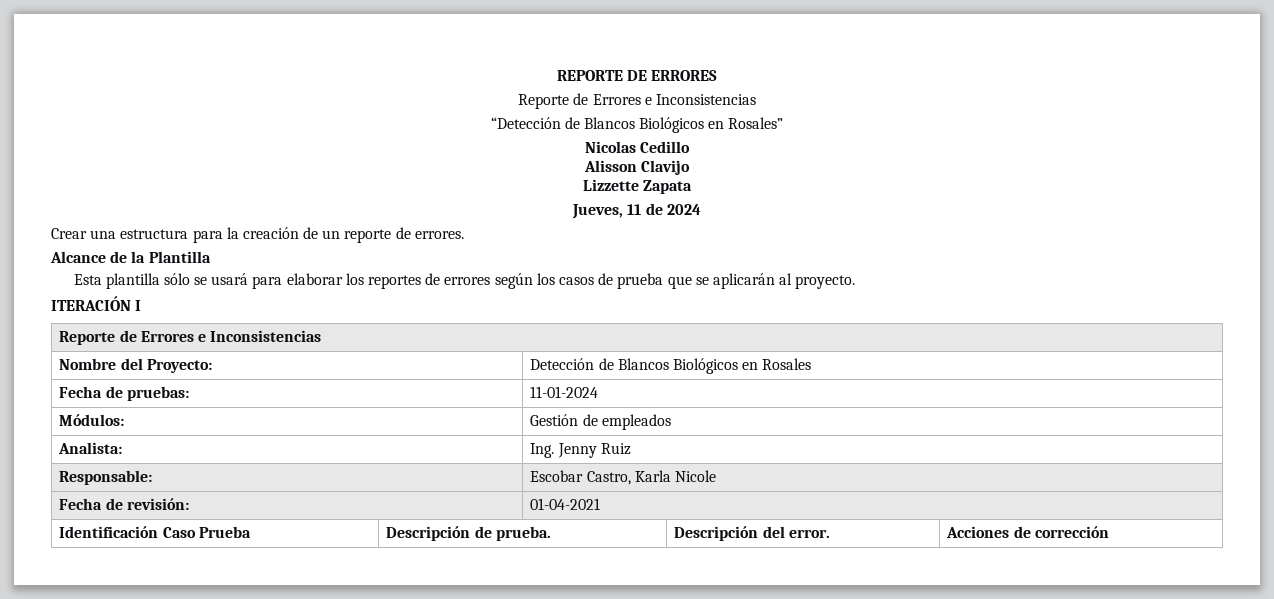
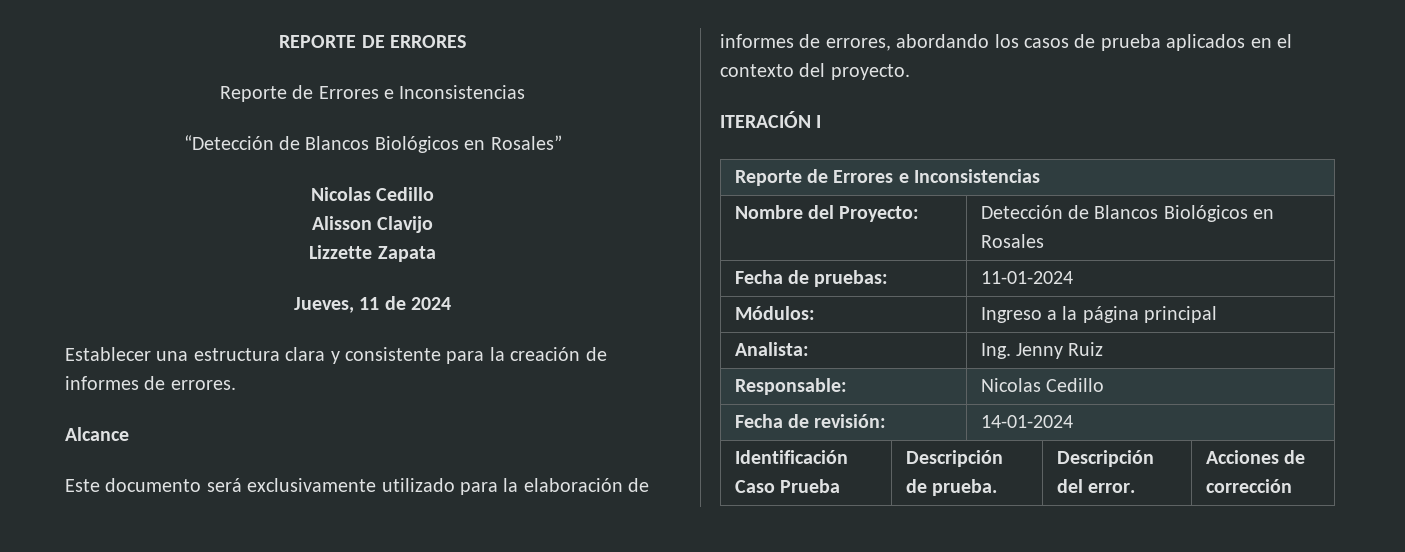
- Crear una estructura para la creación de un reporte de errores.
+ Establecer una estructura clara y consistente para la creación de informes de errores.
- Alcance de la Plantilla
- Esta plantilla sólo se usará para elaborar los reportes de errores según los casos de prueba que se aplicarán al proyecto.
+ Alcance
+ Este documento será exclusivamente utilizado para la elaboración de informes de errores, abordando los casos de prueba aplicados en el contexto del proyecto.
- Módulos: | Gestión de empleados
+ Módulos: | Ingreso a la página principal
- Responsable: | Escobar Castro, Karla Nicole
+ Responsable: | Nicolas Cedillo
- Fecha de revisión: | 01-04-2021
+ Fecha de revisión: | 14-01-2024

